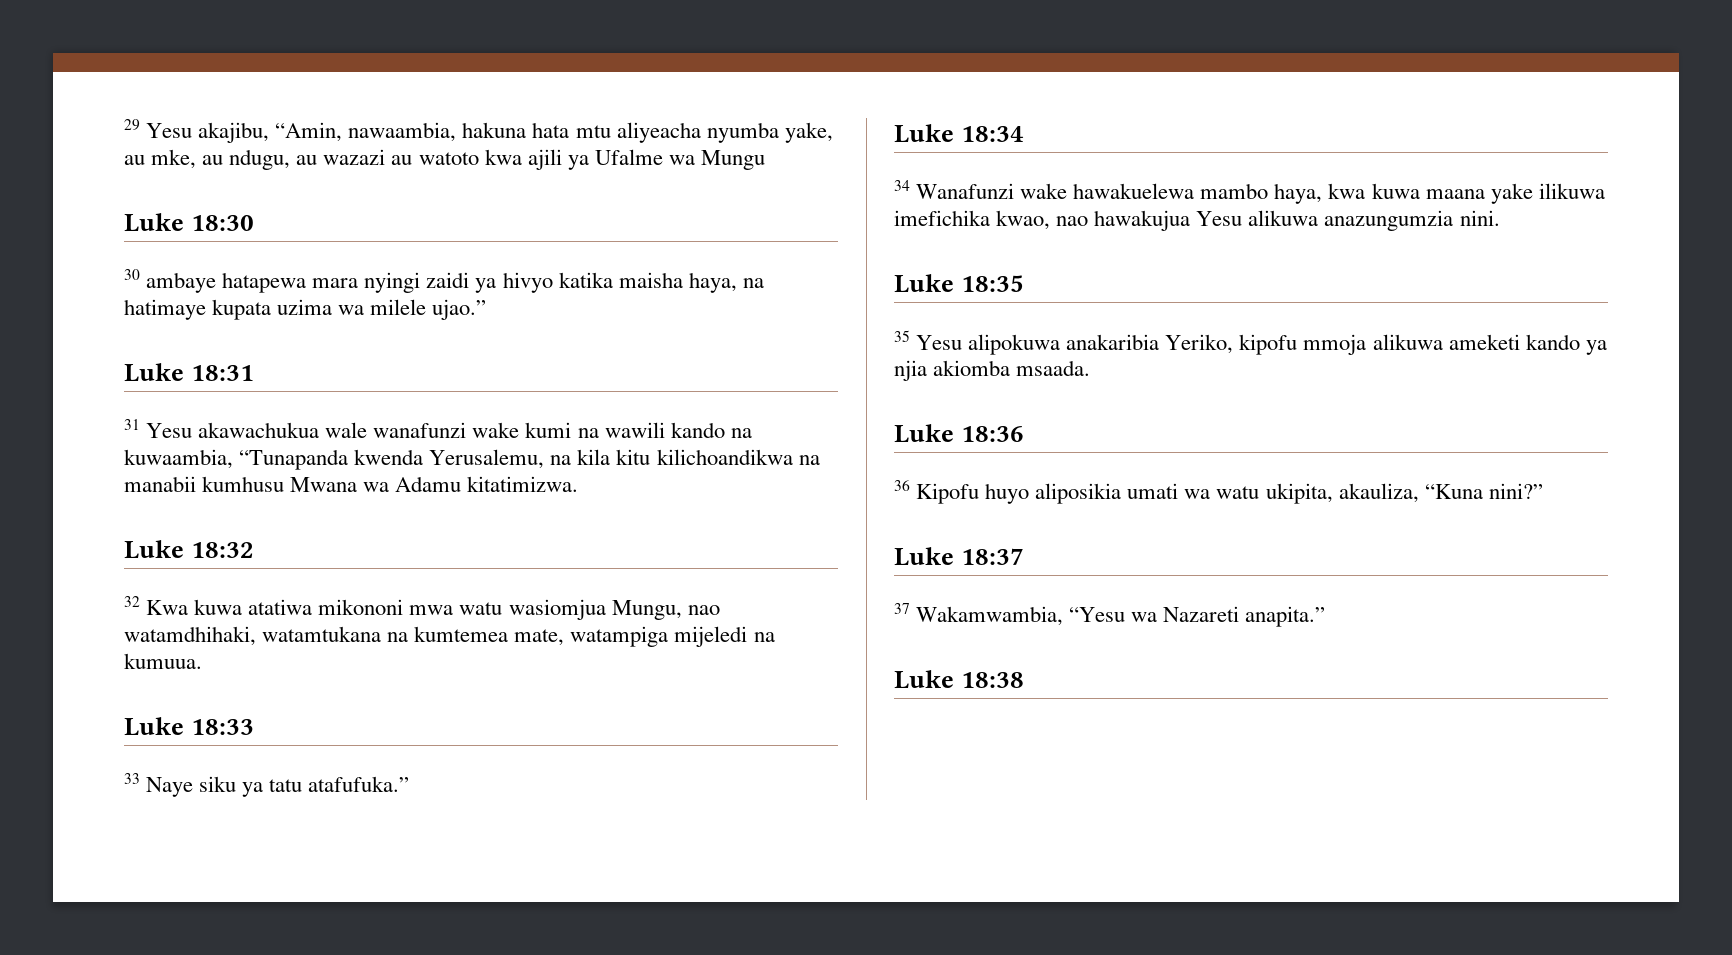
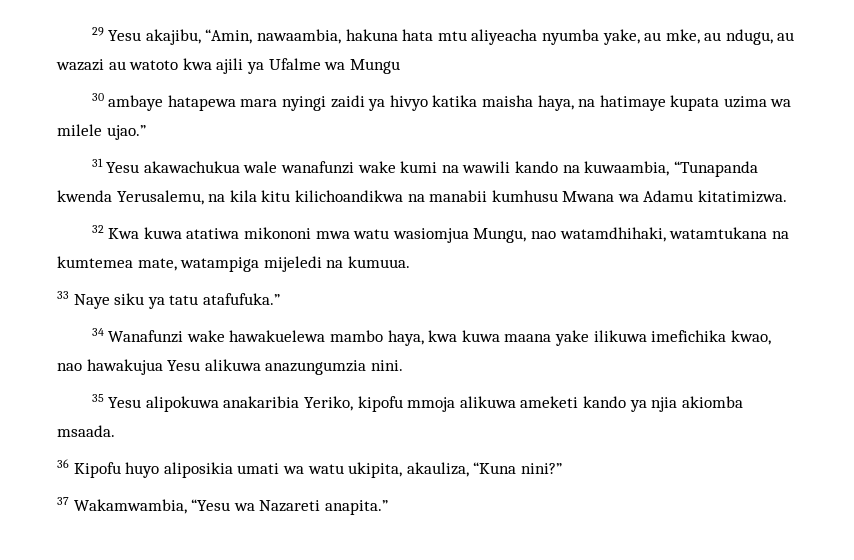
- Luke 18:30
- Luke 18:31
- Luke 18:32
- Luke 18:33
- Luke 18:34
- Luke 18:35
- Luke 18:36
- Luke 18:37
- Luke 18:38

